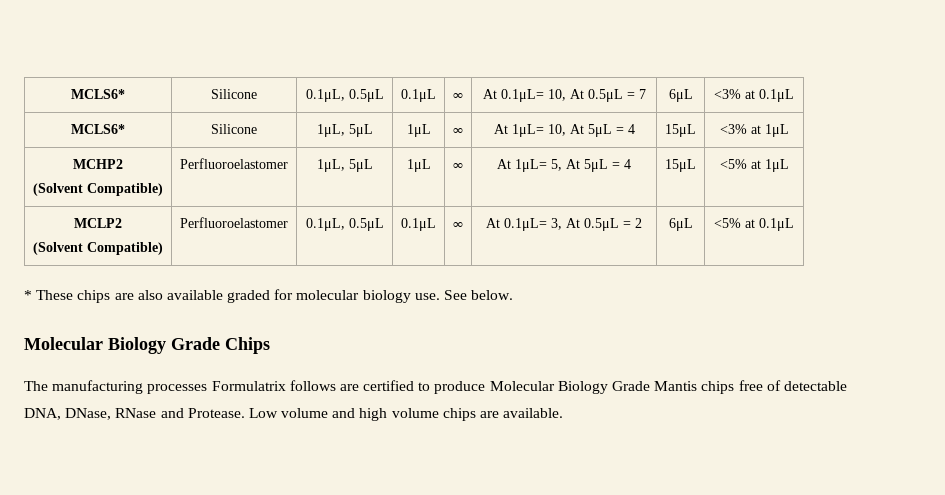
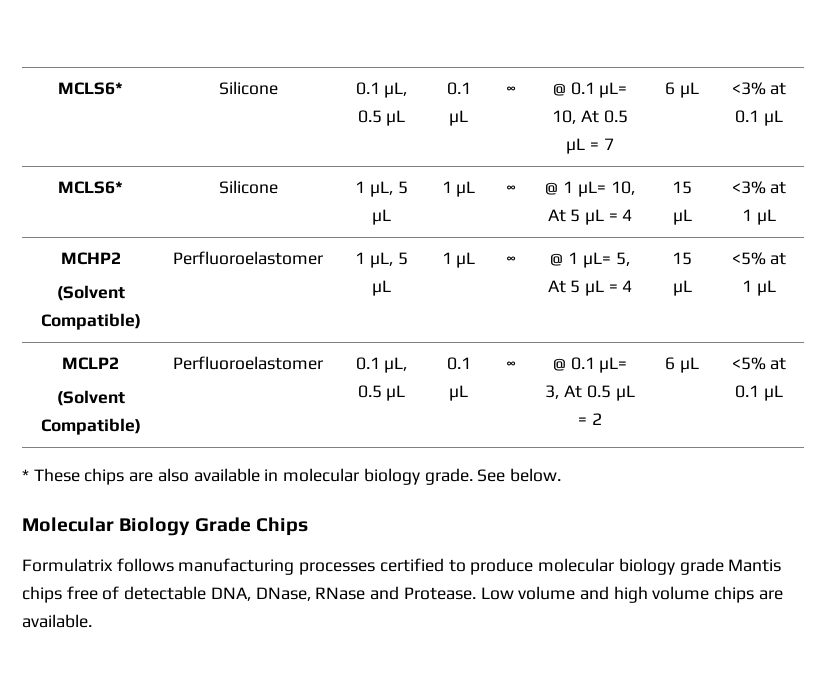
- MCLS6* | Silicone | 0.1μL, 0.5μL | 0.1μL | ∞ | At 0.1μL= 10, At 0.5μL = 7 | 6μL | <3% at 0.1μL
- MCLS6* | Silicone | 1μL, 5μL | 1μL | ∞ | At 1μL= 10, At 5μL = 4 | 15μL | <3% at 1μL
+ MCLS6* | Silicone | 0.1 μL, 0.5 μL | 0.1 μL | ∞ | @ 0.1 μL= 10, At 0.5 μL = 7 | 6 μL | <3% at 0.1 μL
+ MCLS6* | Silicone | 1 μL, 5 μL | 1 μL | ∞ | @ 1 μL= 10, At 5 μL = 4 | 15 μL | <3% at 1 μL
  MCHP2
- (Solvent Compatible) | Perfluoroelastomer | 1μL, 5μL | 1μL | ∞ | At 1μL= 5, At 5μL = 4 | 15μL | <5% at 1μL
+ (Solvent Compatible) | Perfluoroelastomer | 1 μL, 5 μL | 1 μL | ∞ | @ 1 μL= 5, At 5 μL = 4 | 15 μL | <5% at 1 μL
  MCLP2
- (Solvent Compatible) | Perfluoroelastomer | 0.1μL, 0.5μL | 0.1μL | ∞ | At 0.1μL= 3, At 0.5μL = 2 | 6μL | <5% at 0.1μL
+ (Solvent Compatible) | Perfluoroelastomer | 0.1 μL, 0.5 μL | 0.1 μL | ∞ | @ 0.1 μL= 3, At 0.5 μL = 2 | 6 μL | <5% at 0.1 μL
- * These chips are also available graded for molecular biology use.
+ * These chips are also available in molecular biology grade.
- The manufacturing processes Formulatrix follows are certified to produce Molecular Biology Grade Mantis chips free of detectable DNA, DNase, RNase and Protease.
+ Formulatrix follows manufacturing processes certified to produce molecular biology grade Mantis chips free of detectable DNA, DNase, RNase and Protease.

